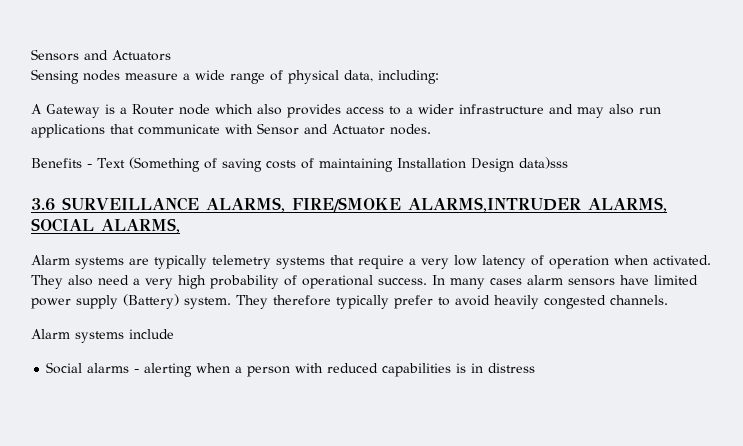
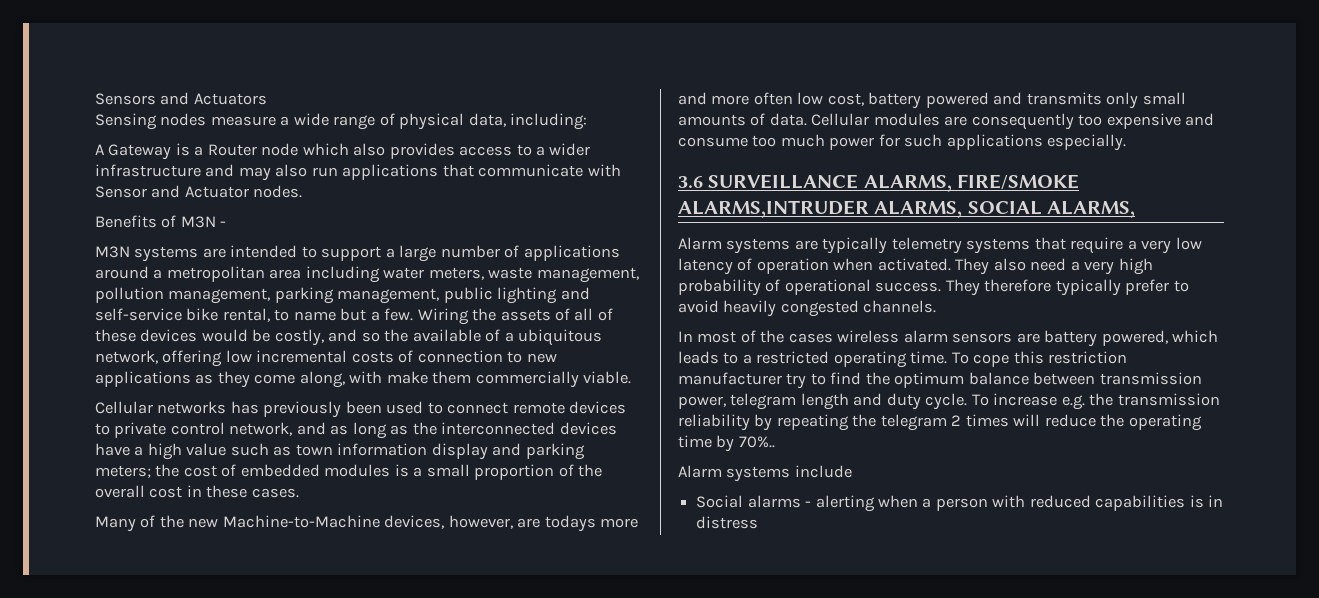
- Benefits - Text (Something of saving costs of maintaining Installation Design data)sss
+ Benefits of M3N -
+ M3N systems are intended to support a large number of applications around a metropolitan area including water meters, waste management, pollution management, parking management, public lighting and self-service bike rental, to name but a few. Wiring the assets of all of these devices would be costly, and so the available of a ubiquitous network, offering low incremental costs of connection to new applications as they come along, with make them commercially viable.
+ Cellular networks has previously been used to connect remote devices to private control network, and as long as the interconnected devices have a high value such as town information display and parking meters; the cost of embedded modules is a small proportion of the overall cost in these cases.
+ Many of the new Machine-to-Machine devices, however, are todays more and more often low cost, battery powered and transmits only small amounts of data. Cellular modules are consequently too expensive and consume too much power for such applications especially.
- In many cases alarm sensors have limited power supply (Battery) system.
+ In most of the cases wireless alarm sensors are battery powered, which leads to a restricted operating time. To cope this restriction manufacturer try to find the optimum balance between transmission power, telegram length and duty cycle. To increase e.g. the transmission reliability by repeating the telegram 2 times will reduce the operating time by 70%..

